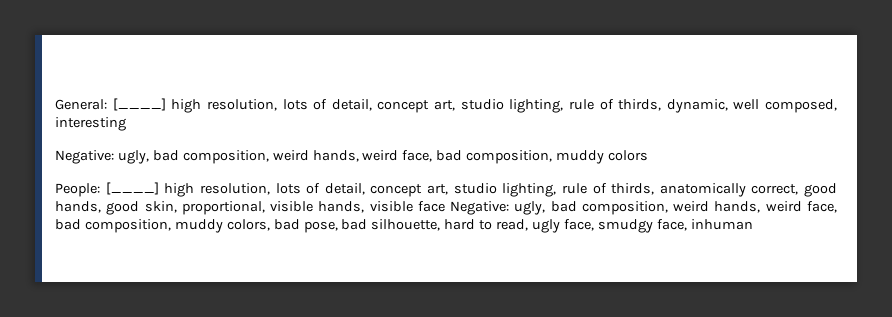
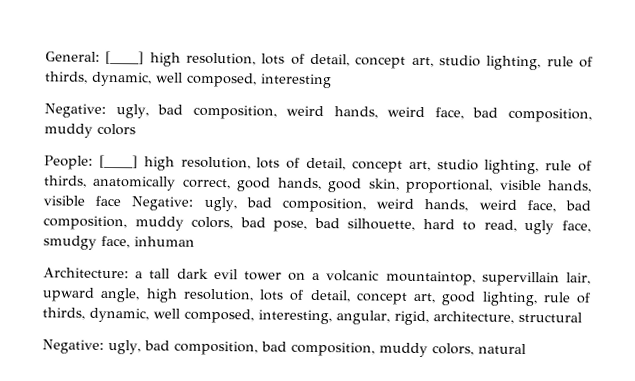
+ Architecture: a tall dark evil tower on a volcanic mountaintop, supervillain lair, upward angle, high resolution, lots of detail, concept art, good lighting, rule of thirds, dynamic, well composed, interesting, angular, rigid, architecture, structural
+ Negative: ugly, bad composition, bad composition, muddy colors, natural

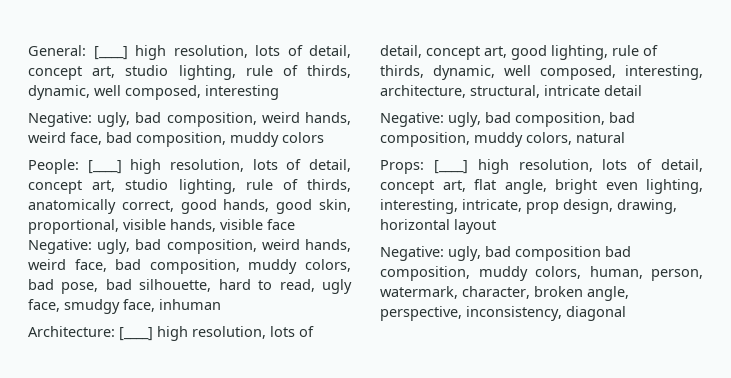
- Architecture: a tall dark evil tower on a volcanic mountaintop, supervillain lair, upward angle, high resolution, lots of detail, concept art, good lighting, rule of thirds, dynamic, well composed, interesting, angular, rigid, architecture, structural
+ Architecture: [____] high resolution, lots of detail, concept art, good lighting, rule of thirds, dynamic, well composed, interesting, architecture, structural, intricate detail
+ Props: [____] high resolution, lots of detail, concept art, flat angle, bright even lighting, interesting, intricate, prop design, drawing, horizontal layout
+ Negative: ugly, bad composition bad composition, muddy colors, human, person, watermark, character, broken angle, perspective, inconsistency, diagonal

